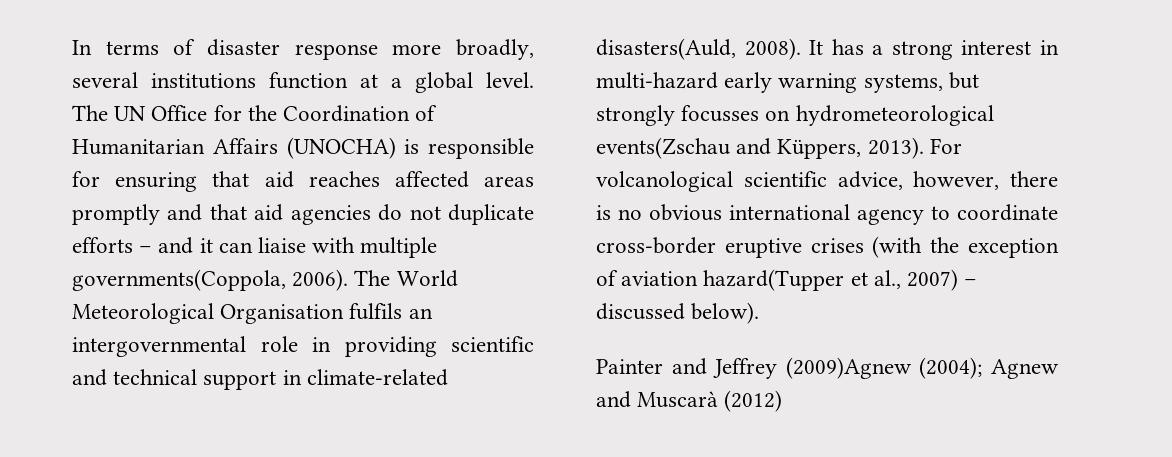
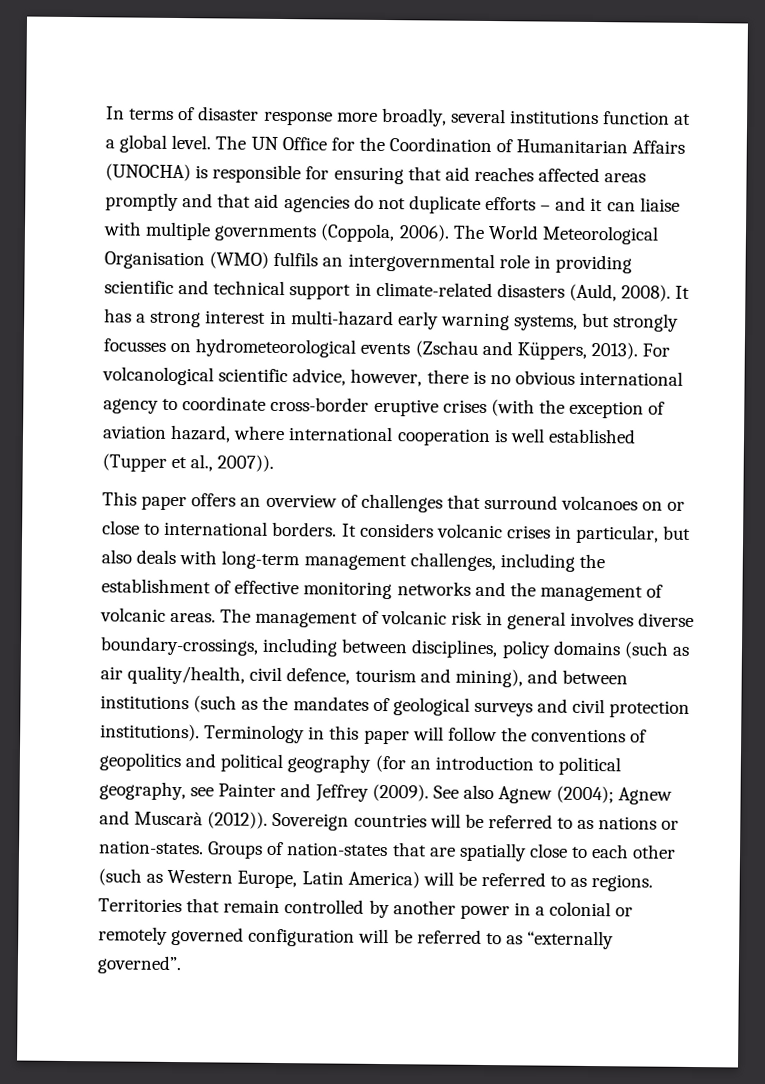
- The UN Office for the Coordination of Humanitarian Affairs (UNOCHA) is responsible for ensuring that aid reaches affected areas promptly and that aid agencies do not duplicate efforts – and it can liaise with multiple governments(Coppola, 2006).
+ The UN Office for the Coordination of Humanitarian Affairs (UNOCHA) is responsible for ensuring that aid reaches affected areas promptly and that aid agencies do not duplicate efforts – and it can liaise with multiple governments (Coppola, 2006).
- The World Meteorological Organisation fulfils an intergovernmental role in providing scientific and technical support in climate-related disasters(Auld, 2008).
+ The World Meteorological Organisation (WMO) fulfils an intergovernmental role in providing scientific and technical support in climate-related disasters (Auld, 2008).
- It has a strong interest in multi-hazard early warning systems, but strongly focusses on hydrometeorological events(Zschau and Küppers, 2013).
+ It has a strong interest in multi-hazard early warning systems, but strongly focusses on hydrometeorological events (Zschau and Küppers, 2013).
- For volcanological scientific advice, however, there is no obvious international agency to coordinate cross-border eruptive crises (with the exception of aviation hazard(Tupper et al., 2007) – discussed below).
- Painter and Jeffrey (2009)Agnew (2004); Agnew and Muscarà (2012)
+ For volcanological scientific advice, however, there is no obvious international agency to coordinate cross-border eruptive crises (with the exception of aviation hazard, where international cooperation is well established (Tupper et al., 2007)).
+ This paper offers an overview of challenges that surround volcanoes on or close to international borders. It considers volcanic crises in particular, but also deals with long-term management challenges, including the establishment of effective monitoring networks and the management of volcanic areas. The management of volcanic risk in general involves diverse boundary-crossings, including between disciplines, policy domains (such as air quality/health, civil defence, tourism and mining), and between institutions (such as the mandates of geological surveys and civil protection institutions). Terminology in this paper will follow the conventions of geopolitics and political geography (for an introduction to political geography, see Painter and Jeffrey (2009). See also Agnew (2004); Agnew and Muscarà (2012)). Sovereign countries will be referred to as nations or nation-states. Groups of nation-states that are spatially close to each other (such as Western Europe, Latin America) will be referred to as regions. Territories that remain controlled by another power in a colonial or remotely governed configuration will be referred to as “externally governed”.

